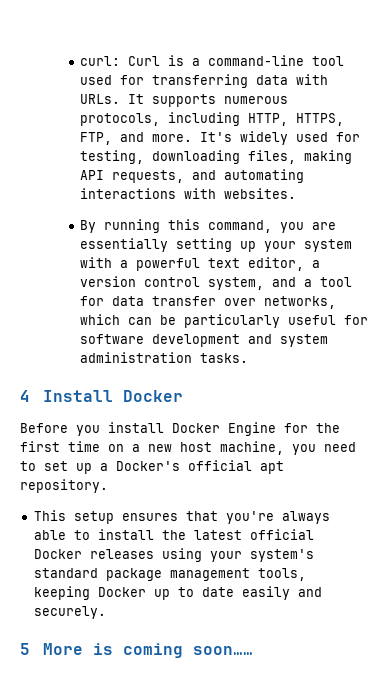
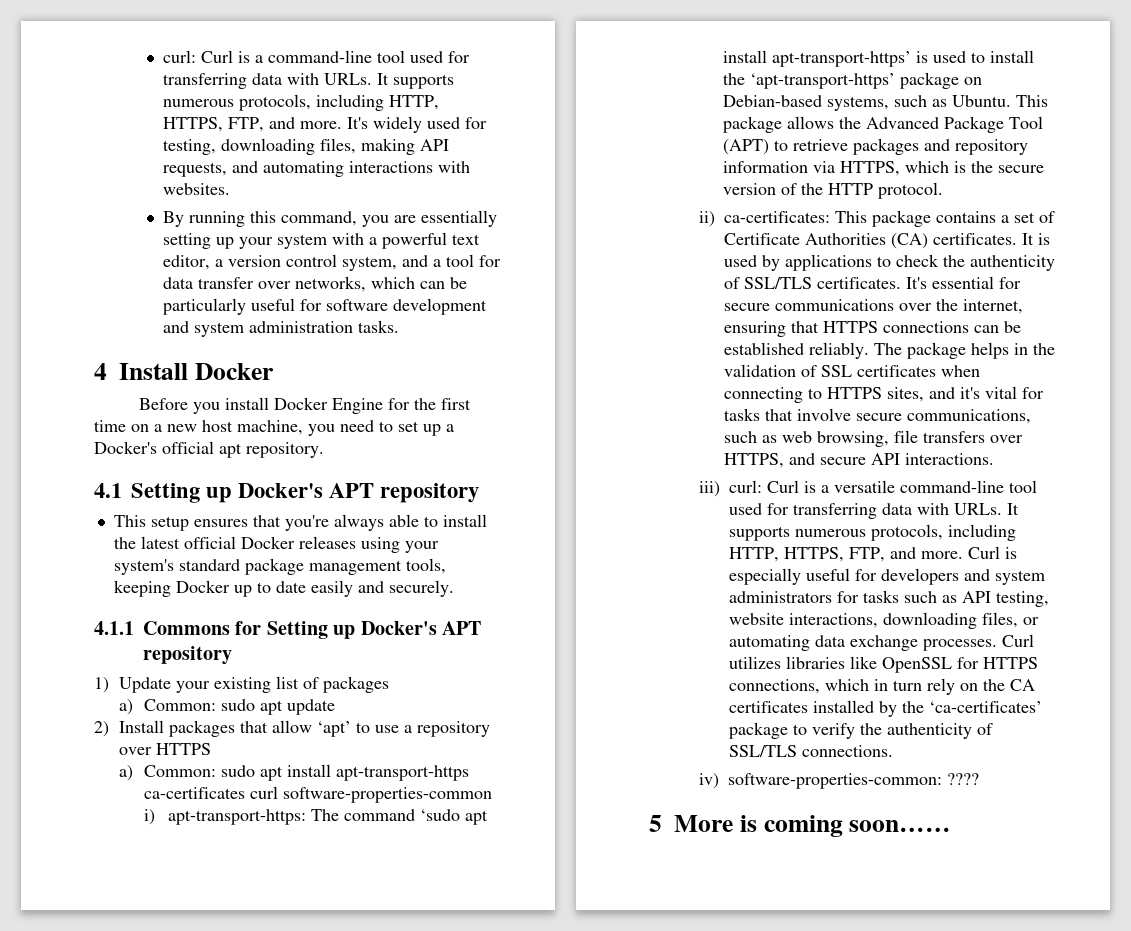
+ 4.1 Setting up Docker's APT repository
+ 4.1.1 Commons for Setting up Docker's APT repository
+ 1) Update your existing list of packages
+ a) Common: sudo apt update
+ 2) Install packages that allow ‘apt’ to use a repository over HTTPS
+ a) Common: sudo apt install apt-transport-https ca-certificates curl software-properties-common
+ i) apt-transport-https: The command ‘sudo apt install apt-transport-https’ is used to install the ‘apt-transport-https’ package on Debian-based systems, such as Ubuntu. This package allows the Advanced Package Tool (APT) to retrieve packages and repository information via HTTPS, which is the secure version of the HTTP protocol.
+ ii) ca-certificates: This package contains a set of Certificate Authorities (CA) certificates. It is used by applications to check the authenticity of SSL/TLS certificates. It's essential for secure communications over the internet, ensuring that HTTPS connections can be established reliably. The package helps in the validation of SSL certificates when connecting to HTTPS sites, and it's vital for tasks that involve secure communications, such as web browsing, file transfers over HTTPS, and secure API interactions.
+ iii) curl: Curl is a versatile command-line tool used for transferring data with URLs. It supports numerous protocols, including HTTP, HTTPS, FTP, and more. Curl is especially useful for developers and system administrators for tasks such as API testing, website interactions, downloading files, or automating data exchange processes. Curl utilizes libraries like OpenSSL for HTTPS connections, which in turn rely on the CA certificates installed by the ‘ca-certificates’ package to verify the authenticity of SSL/TLS connections.
+ iv) software-properties-common: ????

